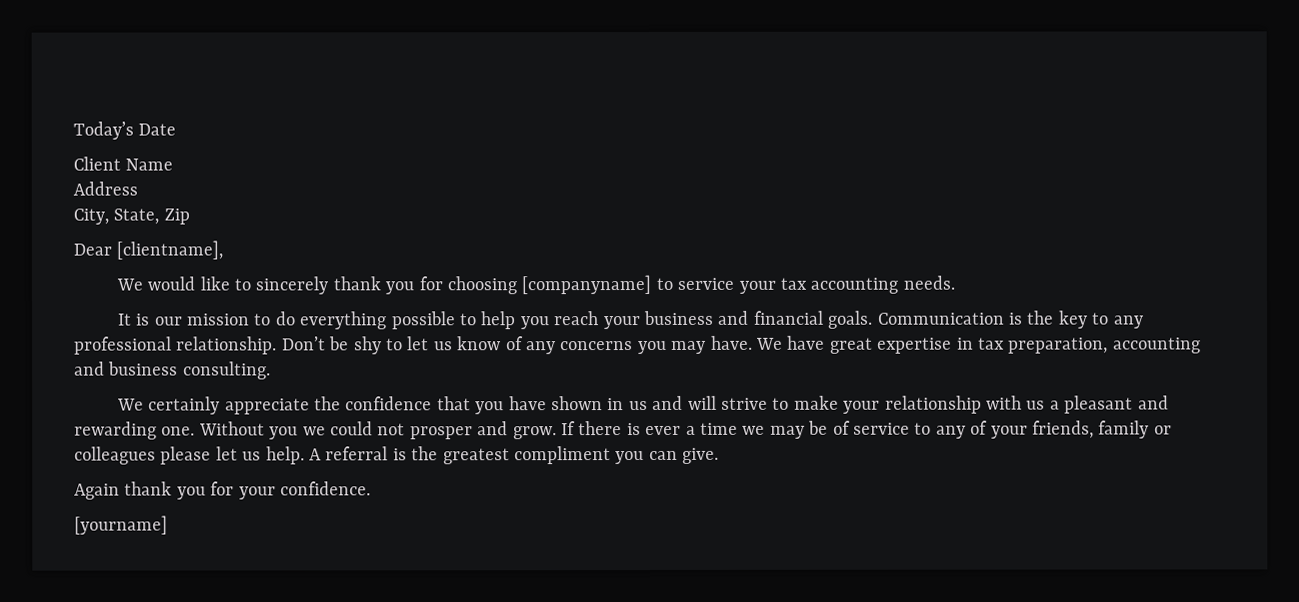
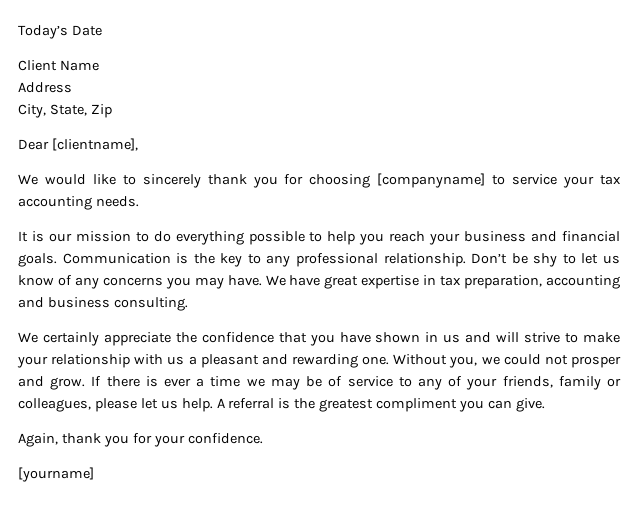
- Without you we could not prosper and grow.
+ Without you, we could not prosper and grow.
- If there is ever a time we may be of service to any of your friends, family or colleagues please let us help.
+ If there is ever a time we may be of service to any of your friends, family or colleagues, please let us help.
- Again thank you for your confidence.
+ Again, thank you for your confidence.

